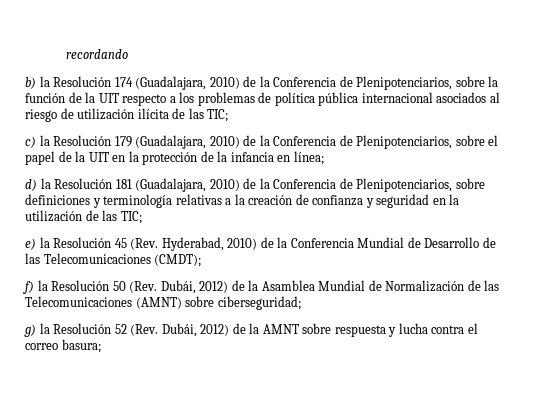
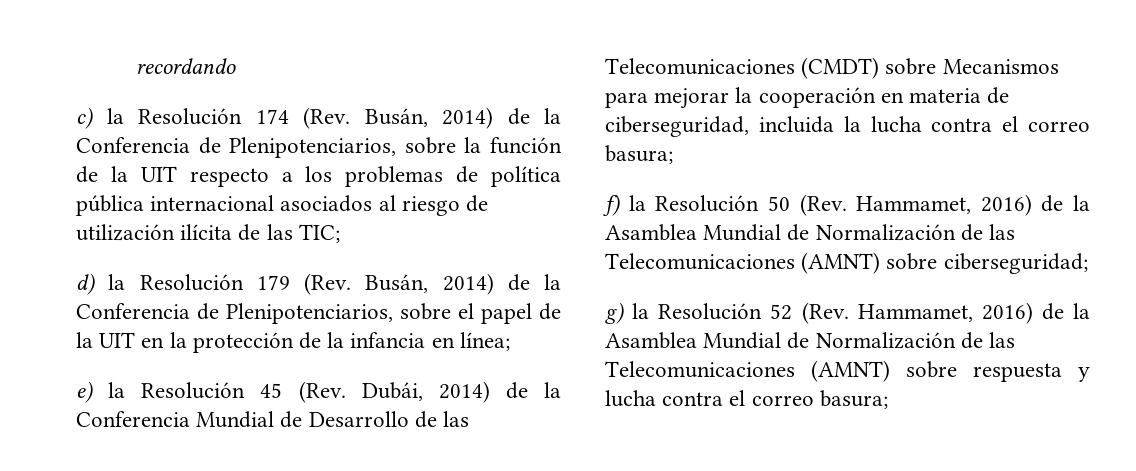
- b) la Resolución 174 (Guadalajara, 2010) de la Conferencia de Plenipotenciarios, sobre la función de la UIT respecto a los problemas de política pública internacional asociados al riesgo de utilización ilícita de las TIC;
+ c) la Resolución 174 (Rev. Busán, 2014) de la Conferencia de Plenipotenciarios, sobre la función de la UIT respecto a los problemas de política pública internacional asociados al riesgo de utilización ilícita de las TIC;
- c) la Resolución 179 (Guadalajara, 2010) de la Conferencia de Plenipotenciarios, sobre el papel de la UIT en la protección de la infancia en línea;
+ d) la Resolución 179 (Rev. Busán, 2014) de la Conferencia de Plenipotenciarios, sobre el papel de la UIT en la protección de la infancia en línea;
- d) la Resolución 181 (Guadalajara, 2010) de la Conferencia de Plenipotenciarios, sobre definiciones y terminología relativas a la creación de confianza y seguridad en la utilización de las TIC;
- e) la Resolución 45 (Rev. Hyderabad, 2010) de la Conferencia Mundial de Desarrollo de las Telecomunicaciones (CMDT);
+ e) la Resolución 45 (Rev. Dubái, 2014) de la Conferencia Mundial de Desarrollo de las Telecomunicaciones (CMDT) sobre Mecanismos para mejorar la cooperación en materia de ciberseguridad, incluida la lucha contra el correo basura;
- f) la Resolución 50 (Rev. Dubái, 2012) de la Asamblea Mundial de Normalización de las Telecomunicaciones (AMNT) sobre ciberseguridad;
+ f) la Resolución 50 (Rev. Hammamet, 2016) de la Asamblea Mundial de Normalización de las Telecomunicaciones (AMNT) sobre ciberseguridad;
- g) la Resolución 52 (Rev. Dubái, 2012) de la AMNT sobre respuesta y lucha contra el correo basura;
+ g) la Resolución 52 (Rev. Hammamet, 2016) de la Asamblea Mundial de Normalización de las Telecomunicaciones (AMNT) sobre respuesta y lucha contra el correo basura;

